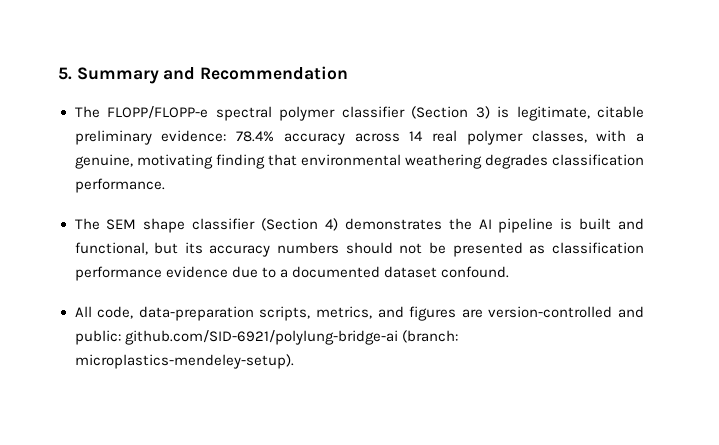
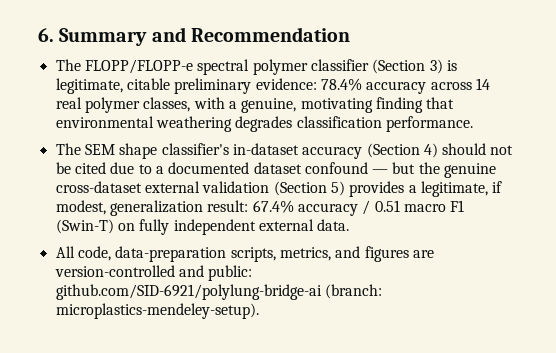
- 5. Summary and Recommendation
+ 6. Summary and Recommendation
- The SEM shape classifier (Section 4) demonstrates the AI pipeline is built and functional, but its accuracy numbers should not be presented as classification performance evidence due to a documented dataset confound.
+ The SEM shape classifier's in-dataset accuracy (Section 4) should not be cited due to a documented dataset confound — but the genuine cross-dataset external validation (Section 5) provides a legitimate, if modest, generalization result: 67.4% accuracy / 0.51 macro F1 (Swin-T) on fully independent external data.

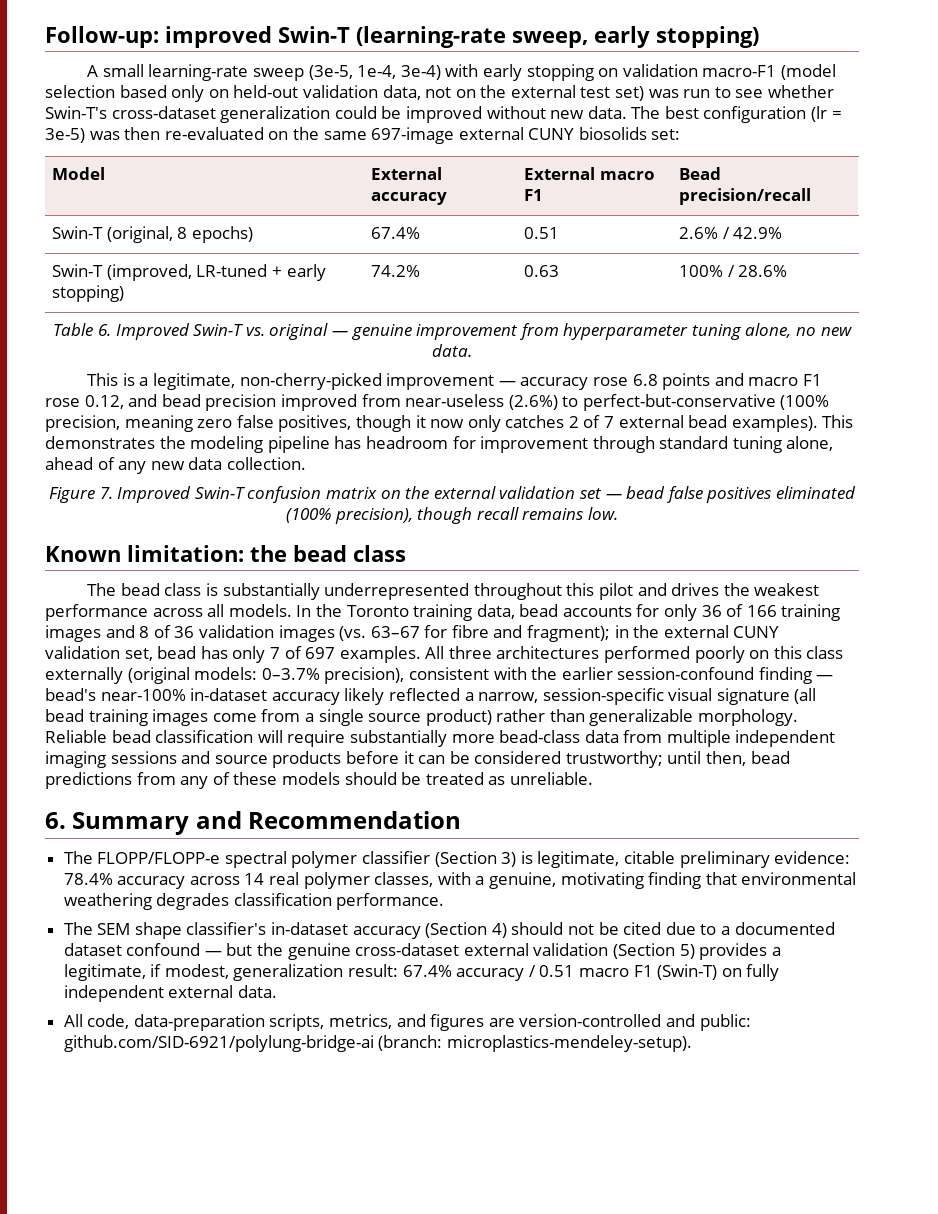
+ Follow-up: improved Swin-T (learning-rate sweep, early stopping)
+ A small learning-rate sweep (3e-5, 1e-4, 3e-4) with early stopping on validation macro-F1 (model selection based only on held-out validation data, not on the external test set) was run to see whether Swin-T's cross-dataset generalization could be improved without new data. The best configuration (lr = 3e-5) was then re-evaluated on the same 697-image external CUNY biosolids set:
+ Model | External accuracy | External macro F1 | Bead precision/recall
+ Swin-T (original, 8 epochs) | 67.4% | 0.51 | 2.6% / 42.9%
+ Swin-T (improved, LR-tuned + early stopping) | 74.2% | 0.63 | 100% / 28.6%
+ Table 6. Improved Swin-T vs. original — genuine improvement from hyperparameter tuning alone, no new data.
+ This is a legitimate, non-cherry-picked improvement — accuracy rose 6.8 points and macro F1 rose 0.12, and bead precision improved from near-useless (2.6%) to perfect-but-conservative (100% precision, meaning zero false positives, though it now only catches 2 of 7 external bead examples). This demonstrates the modeling pipeline has headroom for improvement through standard tuning alone, ahead of any new data collection.
+ Figure 7. Improved Swin-T confusion matrix on the external validation set — bead false positives eliminated (100% precision), though recall remains low.
+ Known limitation: the bead class
+ The bead class is substantially underrepresented throughout this pilot and drives the weakest performance across all models. In the Toronto training data, bead accounts for only 36 of 166 training images and 8 of 36 validation images (vs. 63–67 for fibre and fragment); in the external CUNY validation set, bead has only 7 of 697 examples. All three architectures performed poorly on this class externally (original models: 0–3.7% precision), consistent with the earlier session-confound finding — bead's near-100% in-dataset accuracy likely reflected a narrow, session-specific visual signature (all bead training images come from a single source product) rather than generalizable morphology. Reliable bead classification will require substantially more bead-class data from multiple independent imaging sessions and source products before it can be considered trustworthy; until then, bead predictions from any of these models should be treated as unreliable.

